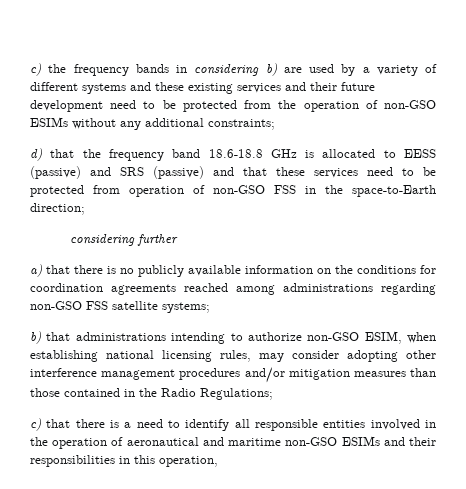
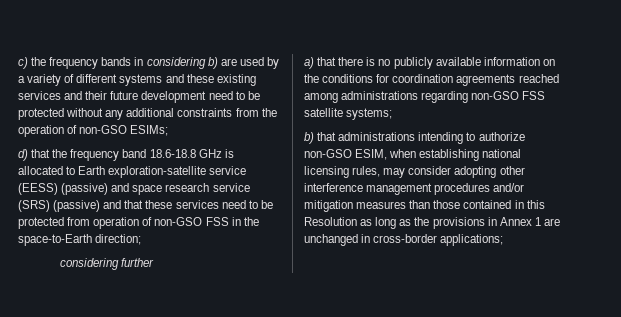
- c) the frequency bands in considering b) are used by a variety of different systems and these existing services and their future development need to be protected from the operation of non-GSO ESIMs without any additional constraints;
+ c) the frequency bands in considering b) are used by a variety of different systems and these existing services and their future development need to be protected without any additional constraints from the operation of non-GSO ESIMs;
- d) that the frequency band 18.6-18.8 GHz is allocated to EESS (passive) and SRS (passive) and that these services need to be protected from operation of non-GSO FSS in the space-to-Earth direction;
+ d) that the frequency band 18.6-18.8 GHz is allocated to Earth exploration-satellite service (EESS) (passive) and space research service (SRS) (passive) and that these services need to be protected from operation of non-GSO FSS in the space-to-Earth direction;
- b) that administrations intending to authorize non-GSO ESIM, when establishing national licensing rules, may consider adopting other interference management procedures and/or mitigation measures than those contained in the Radio Regulations;
- c) that there is a need to identify all responsible entities involved in the operation of aeronautical and maritime non-GSO ESIMs and their responsibilities in this operation,
+ b) that administrations intending to authorize non-GSO ESIM, when establishing national licensing rules, may consider adopting other interference management procedures and/or mitigation measures than those contained in this Resolution as long as the provisions in Annex 1 are unchanged in cross-border applications;

